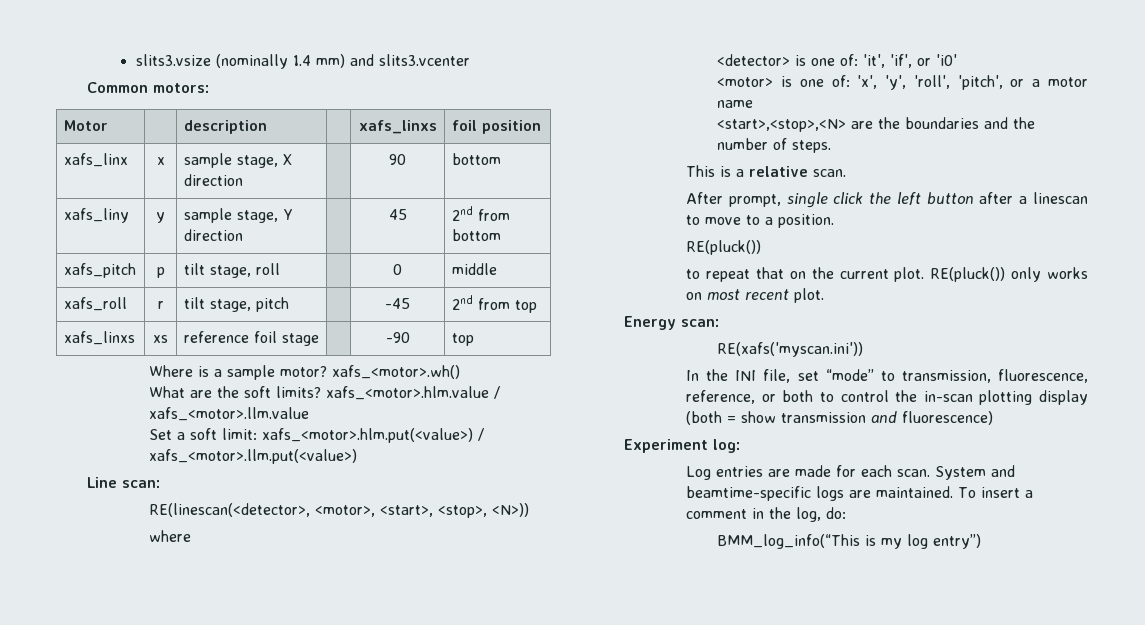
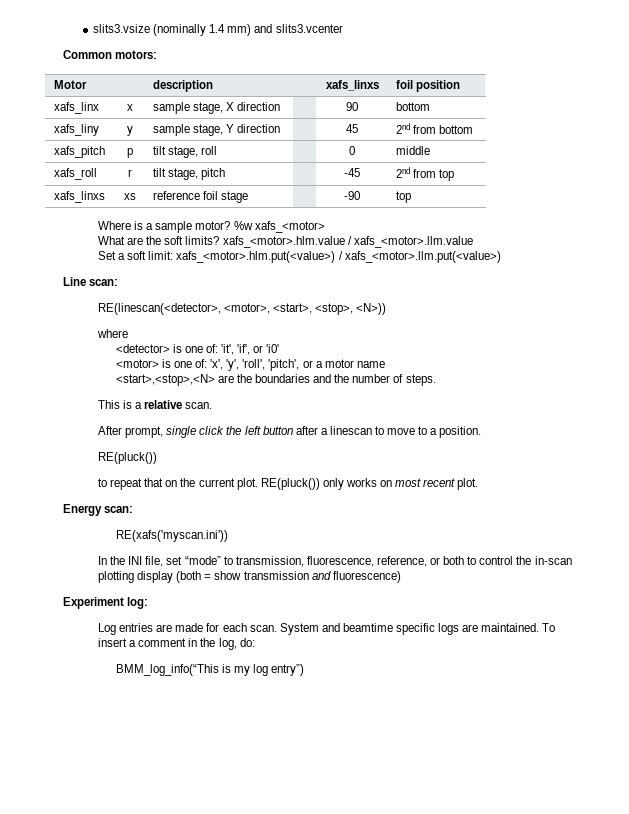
- Where is a sample motor? xafs_<motor>.wh()
+ Where is a sample motor? %w xafs_<motor>
- System and beamtime-specific logs are maintained.
+ System and beamtime specific logs are maintained.

